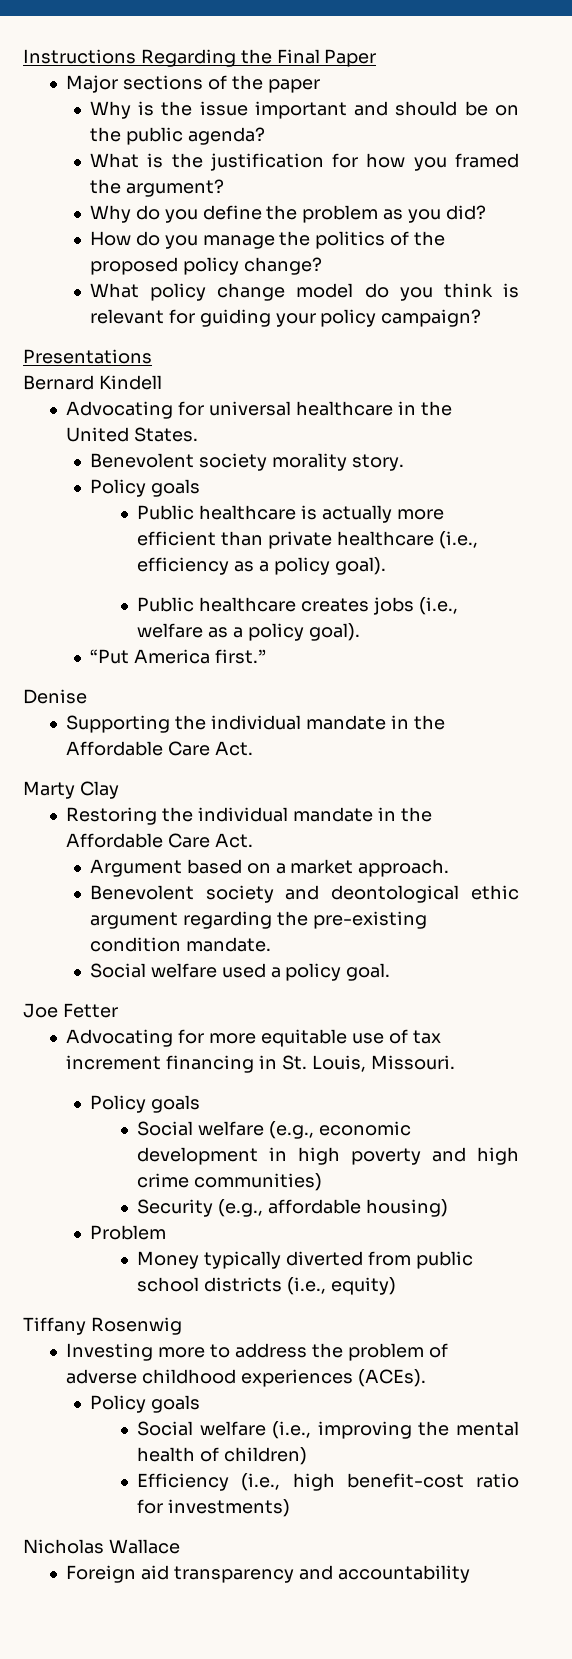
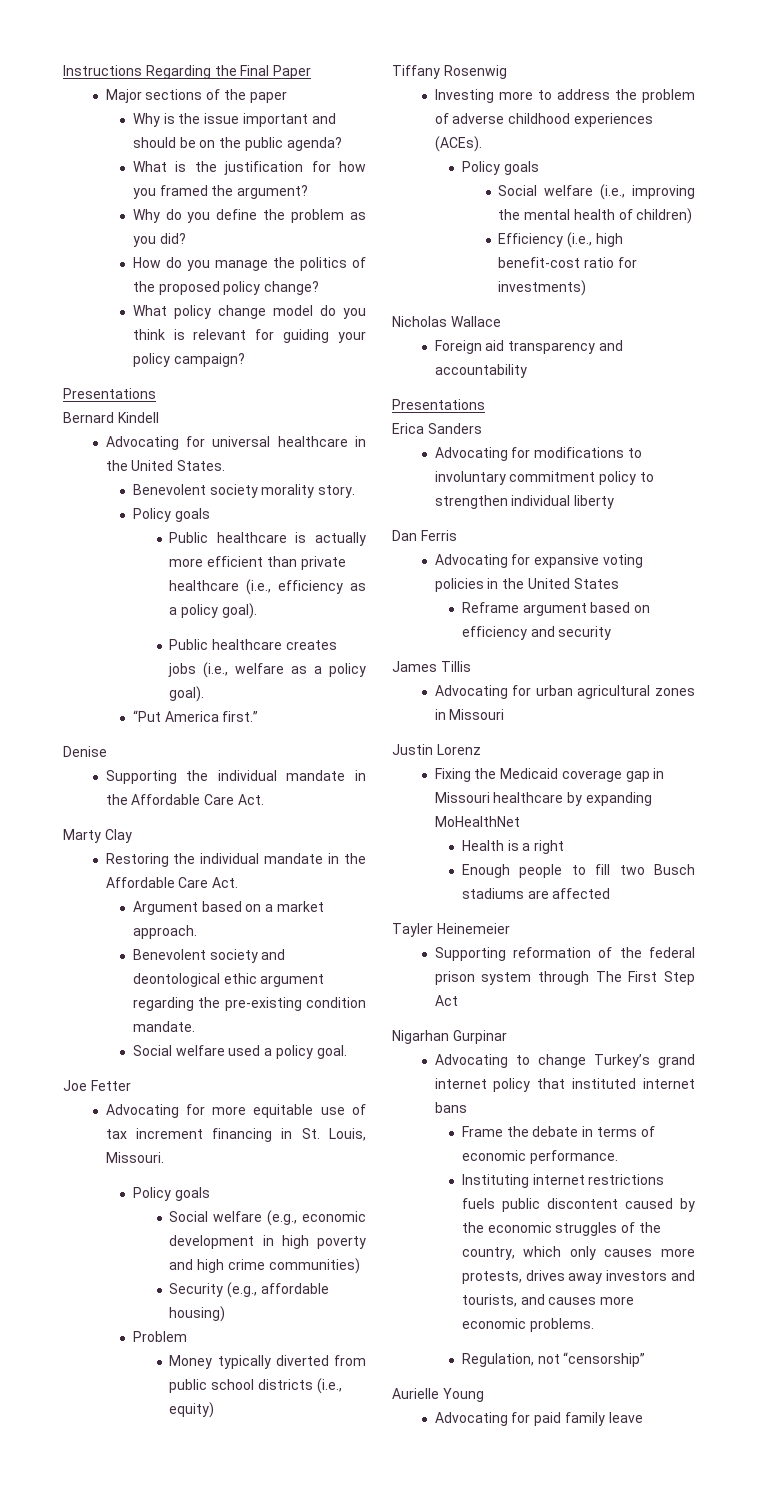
  Foreign aid transparency and accountability
+ Presentations
+ Erica Sanders
+ Advocating for modifications to involuntary commitment policy to strengthen individual liberty
+ Dan Ferris
+ Advocating for expansive voting policies in the United States
+ Reframe argument based on efficiency and security
+ James Tillis
+ Advocating for urban agricultural zones in Missouri
+ Justin Lorenz
+ Fixing the Medicaid coverage gap in Missouri healthcare by expanding MoHealthNet
+ Health is a right
+ Enough people to fill two Busch stadiums are affected
+ Tayler Heinemeier
+ Supporting reformation of the federal prison system through The First Step Act
+ Nigarhan Gurpinar
+ Advocating to change Turkey’s grand internet policy that instituted internet bans
+ Frame the debate in terms of economic performance.
+ Instituting internet restrictions fuels public discontent caused by the economic struggles of the country, which only causes more protests, drives away investors and tourists, and causes more economic problems.
+ Regulation, not “censorship”
+ Aurielle Young
+ Advocating for paid family leave

